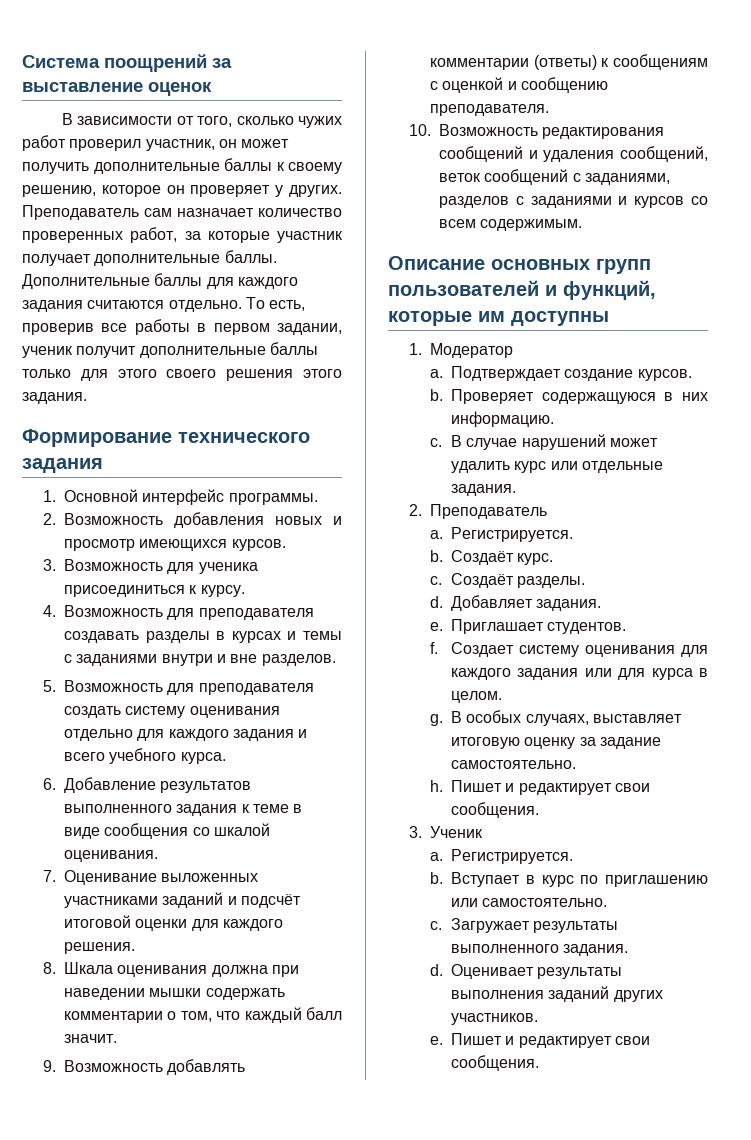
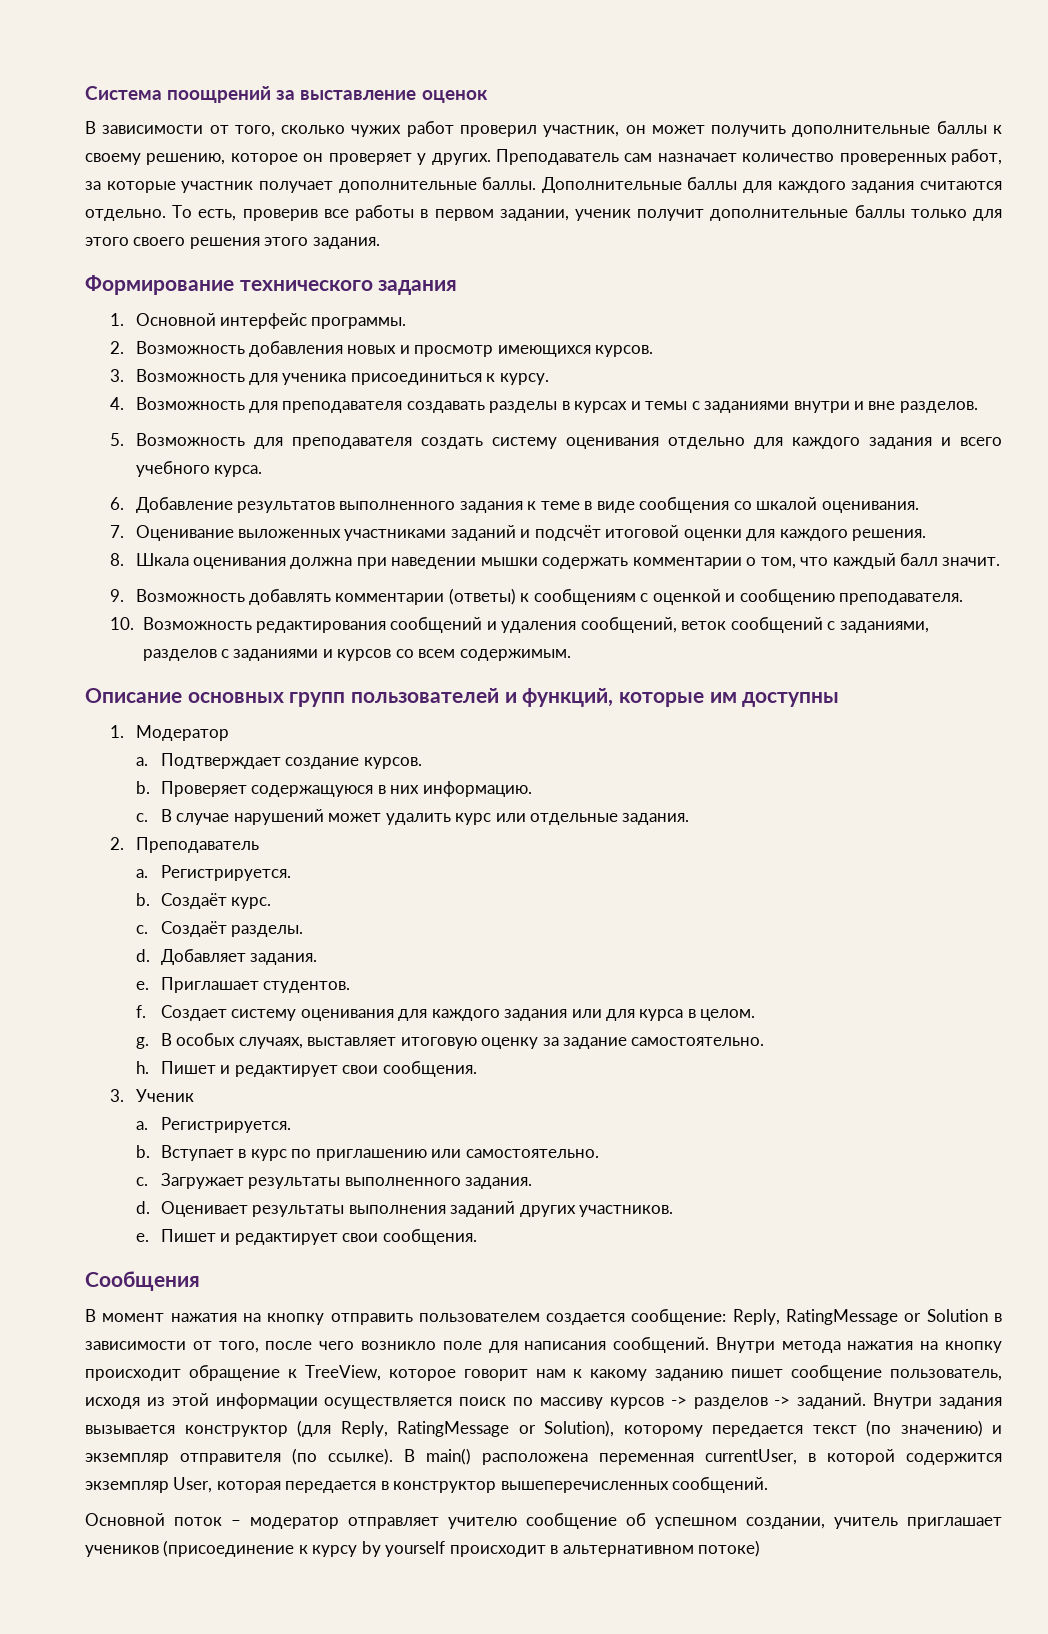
+ Сообщения
+ В момент нажатия на кнопку отправить пользователем создается сообщение: Reply, RatingMessage or Solution в зависимости от того, после чего возникло поле для написания сообщений. Внутри метода нажатия на кнопку происходит обращение к TreeView, которое говорит нам к какому заданию пишет сообщение пользователь, исходя из этой информации осуществляется поиск по массиву курсов -> разделов -> заданий. Внутри задания вызывается конструктор (для Reply, RatingMessage or Solution), которому передается текст (по значению) и экземпляр отправителя (по ссылке). В main() расположена переменная currentUser, в которой содержится экземпляр User, которая передается в конструктор вышеперечисленных сообщений.
+ Основной поток – модератор отправляет учителю сообщение об успешном создании, учитель приглашает учеников (присоединение к курсу by yourself происходит в альтернативном потоке)

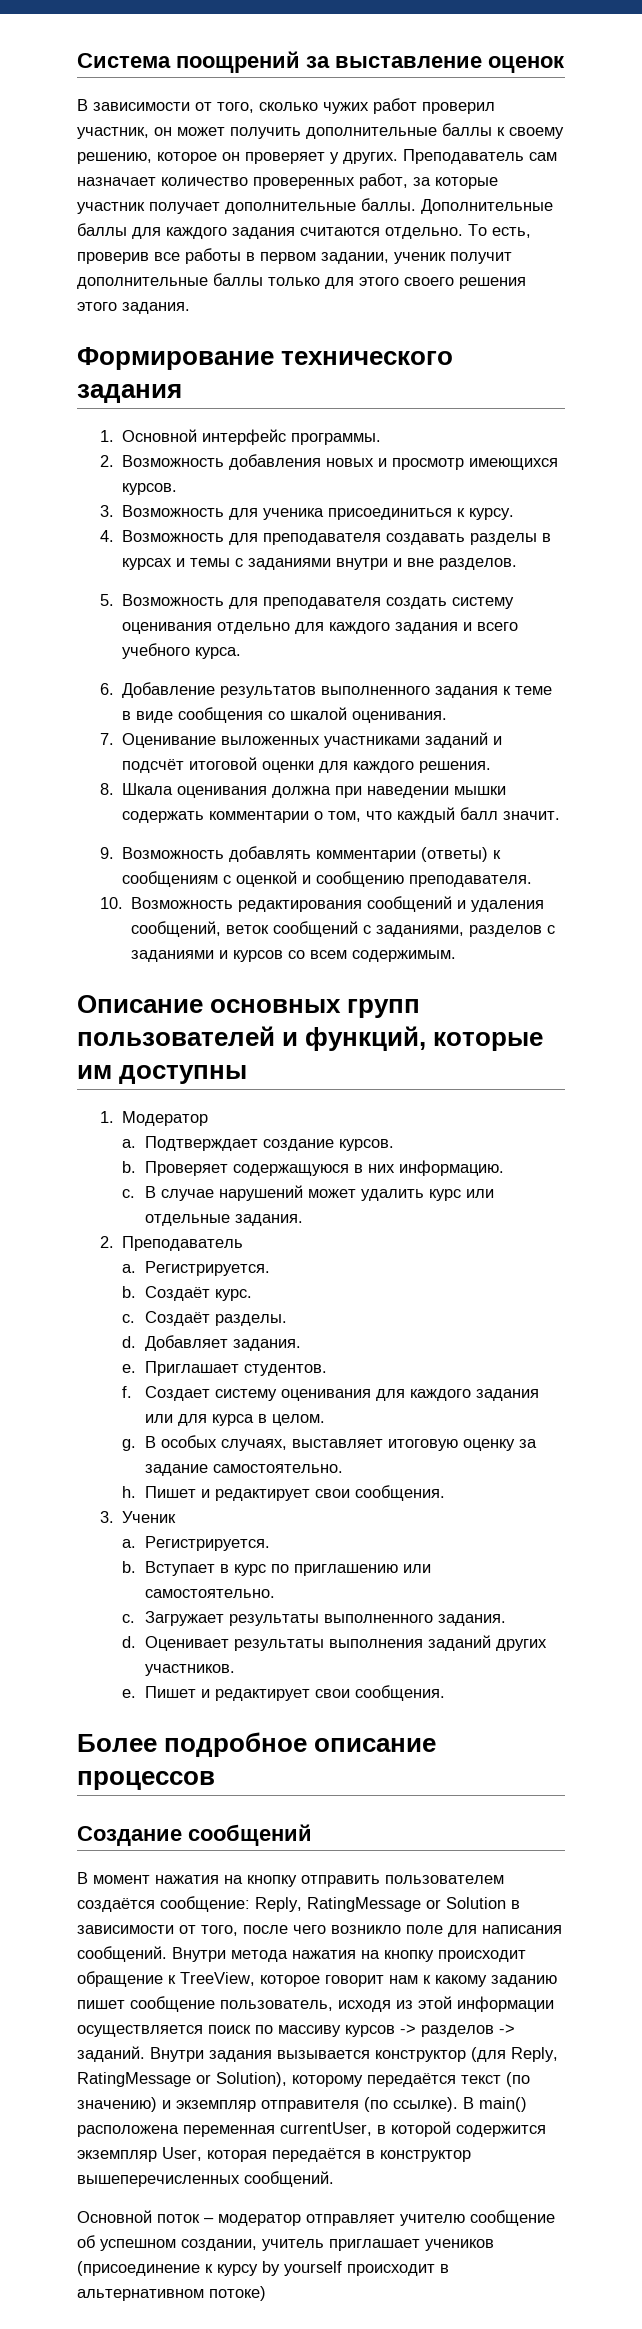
- Сообщения
+ Более подробное описание процессов
+ Создание сообщений
- В момент нажатия на кнопку отправить пользователем создается сообщение: Reply, RatingMessage or Solution в зависимости от того, после чего возникло поле для написания сообщений.
+ В момент нажатия на кнопку отправить пользователем создаётся сообщение: Reply, RatingMessage or Solution в зависимости от того, после чего возникло поле для написания сообщений.
- Внутри задания вызывается конструктор (для Reply, RatingMessage or Solution), которому передается текст (по значению) и экземпляр отправителя (по ссылке).
+ Внутри задания вызывается конструктор (для Reply, RatingMessage or Solution), которому передаётся текст (по значению) и экземпляр отправителя (по ссылке).
- В main() расположена переменная currentUser, в которой содержится экземпляр User, которая передается в конструктор вышеперечисленных сообщений.
+ В main() расположена переменная currentUser, в которой содержится экземпляр User, которая передаётся в конструктор вышеперечисленных сообщений.

